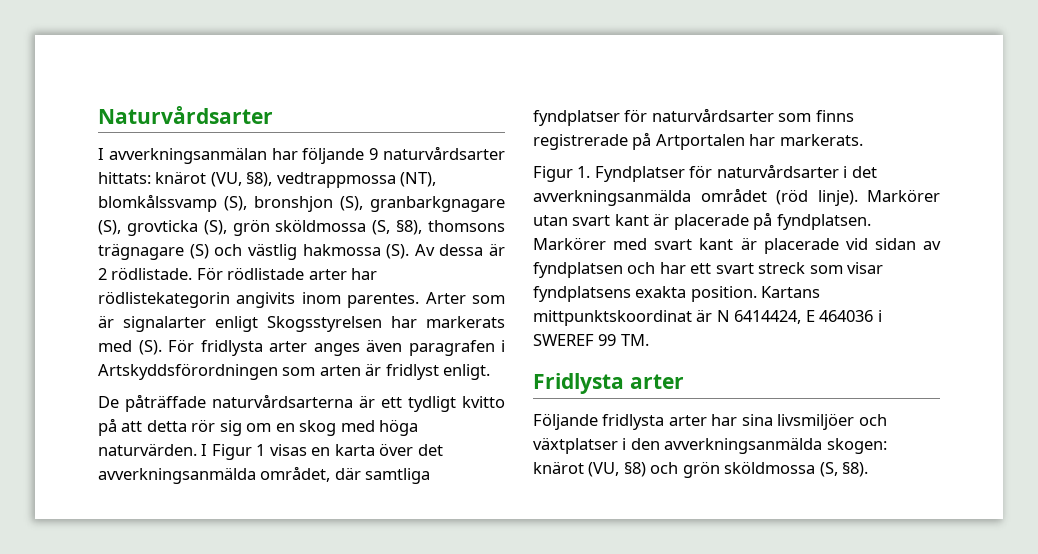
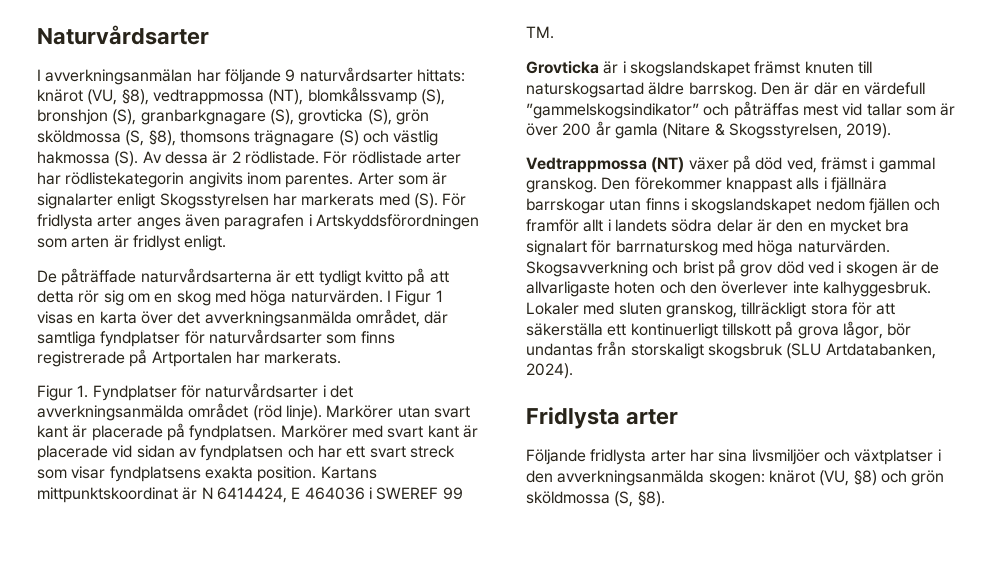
+ Grovticka är i skogslandskapet främst knuten till naturskogsartad äldre barrskog. Den är där en värdefull ”gammelskogsindikator” och påträffas mest vid tallar som är över 200 år gamla (Nitare & Skogsstyrelsen, 2019).
+ Vedtrappmossa (NT) växer på död ved, främst i gammal granskog. Den förekommer knappast alls i fjällnära barrskogar utan finns i skogslandskapet nedom fjällen och framför allt i landets södra delar är den en mycket bra signalart för barrnaturskog med höga naturvärden. Skogsavverkning och brist på grov död ved i skogen är de allvarligaste hoten och den överlever inte kalhyggesbruk. Lokaler med sluten granskog, tillräckligt stora för att säkerställa ett kontinuerligt tillskott på grova lågor, bör undantas från storskaligt skogsbruk (SLU Artdatabanken, 2024).

